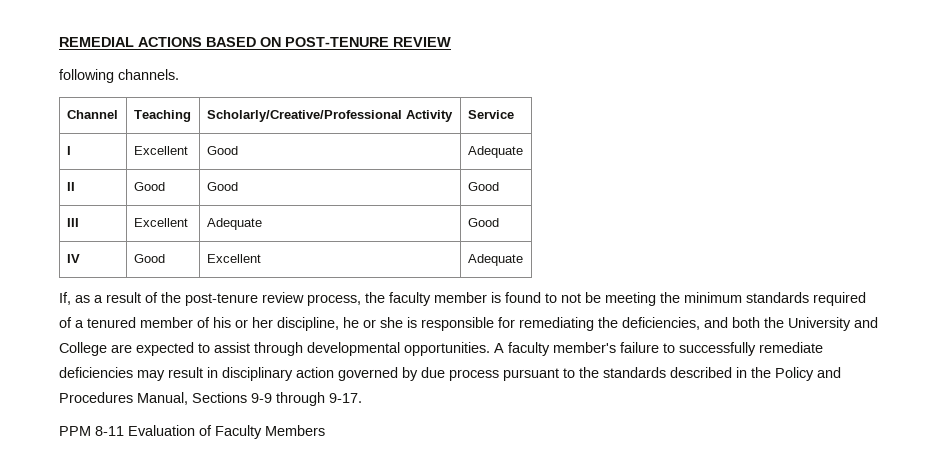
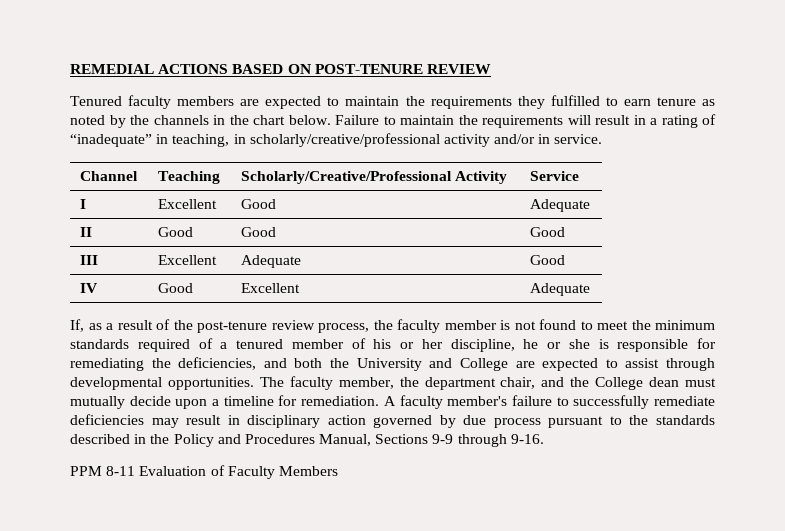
- following channels.
+ Tenured faculty members are expected to maintain the requirements they fulfilled to earn tenure as noted by the channels in the chart below. Failure to maintain the requirements will result in a rating of “inadequate” in teaching, in scholarly/creative/professional activity and/or in service.
- If, as a result of the post-tenure review process, the faculty member is found to not be meeting the minimum standards required of a tenured member of his or her discipline, he or she is responsible for remediating the deficiencies, and both the University and College are expected to assist through developmental opportunities.
+ If, as a result of the post-tenure review process, the faculty member is not found to meet the minimum standards required of a tenured member of his or her discipline, he or she is responsible for remediating the deficiencies, and both the University and College are expected to assist through developmental opportunities.
+ The faculty member, the department chair, and the College dean must mutually decide upon a timeline for remediation.
- A faculty member's failure to successfully remediate deficiencies may result in disciplinary action governed by due process pursuant to the standards described in the Policy and Procedures Manual, Sections 9-9 through 9-17.
+ A faculty member's failure to successfully remediate deficiencies may result in disciplinary action governed by due process pursuant to the standards described in the Policy and Procedures Manual, Sections 9-9 through 9-16.

